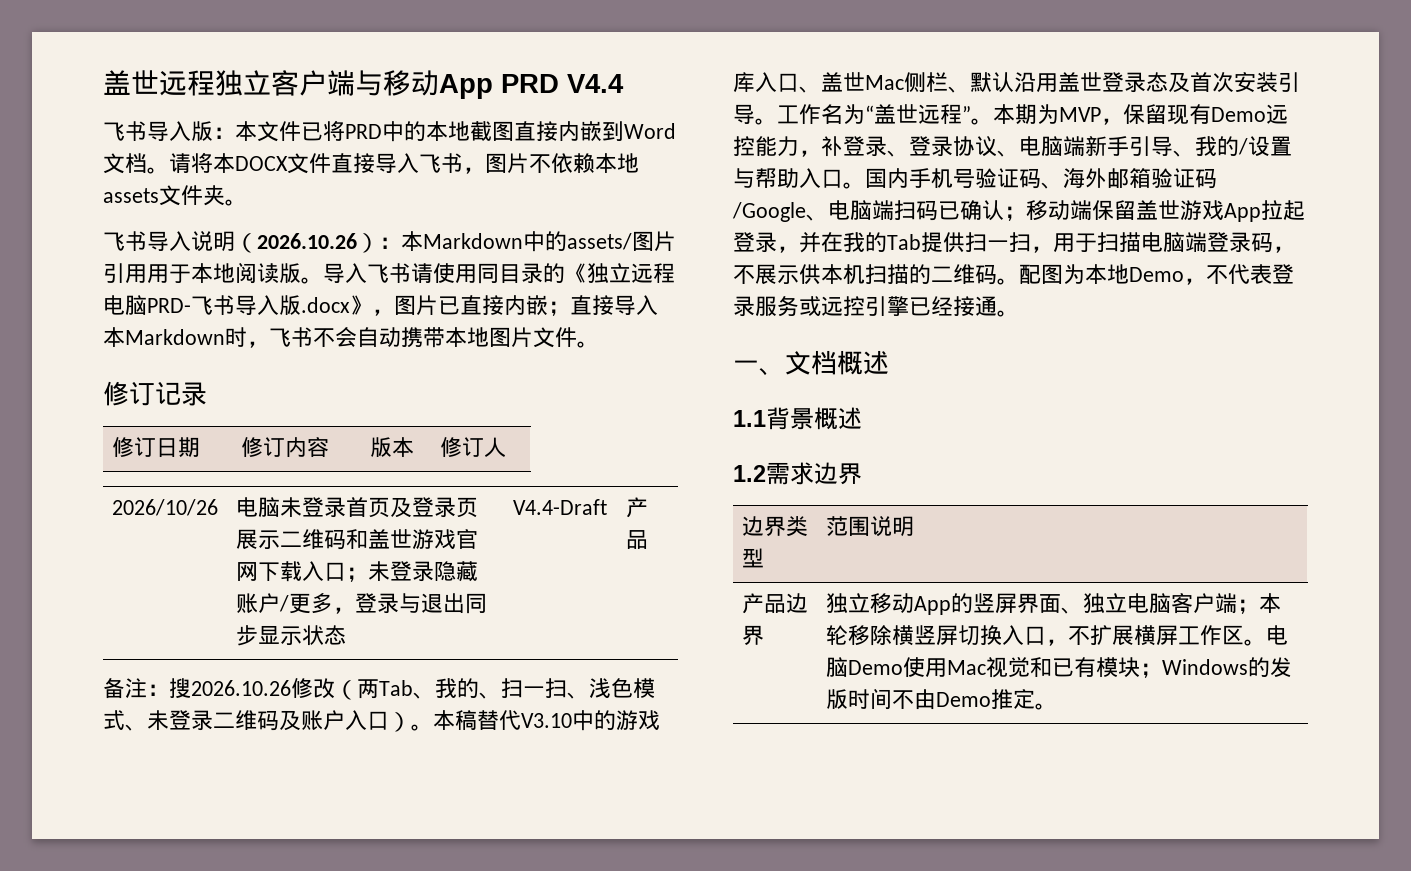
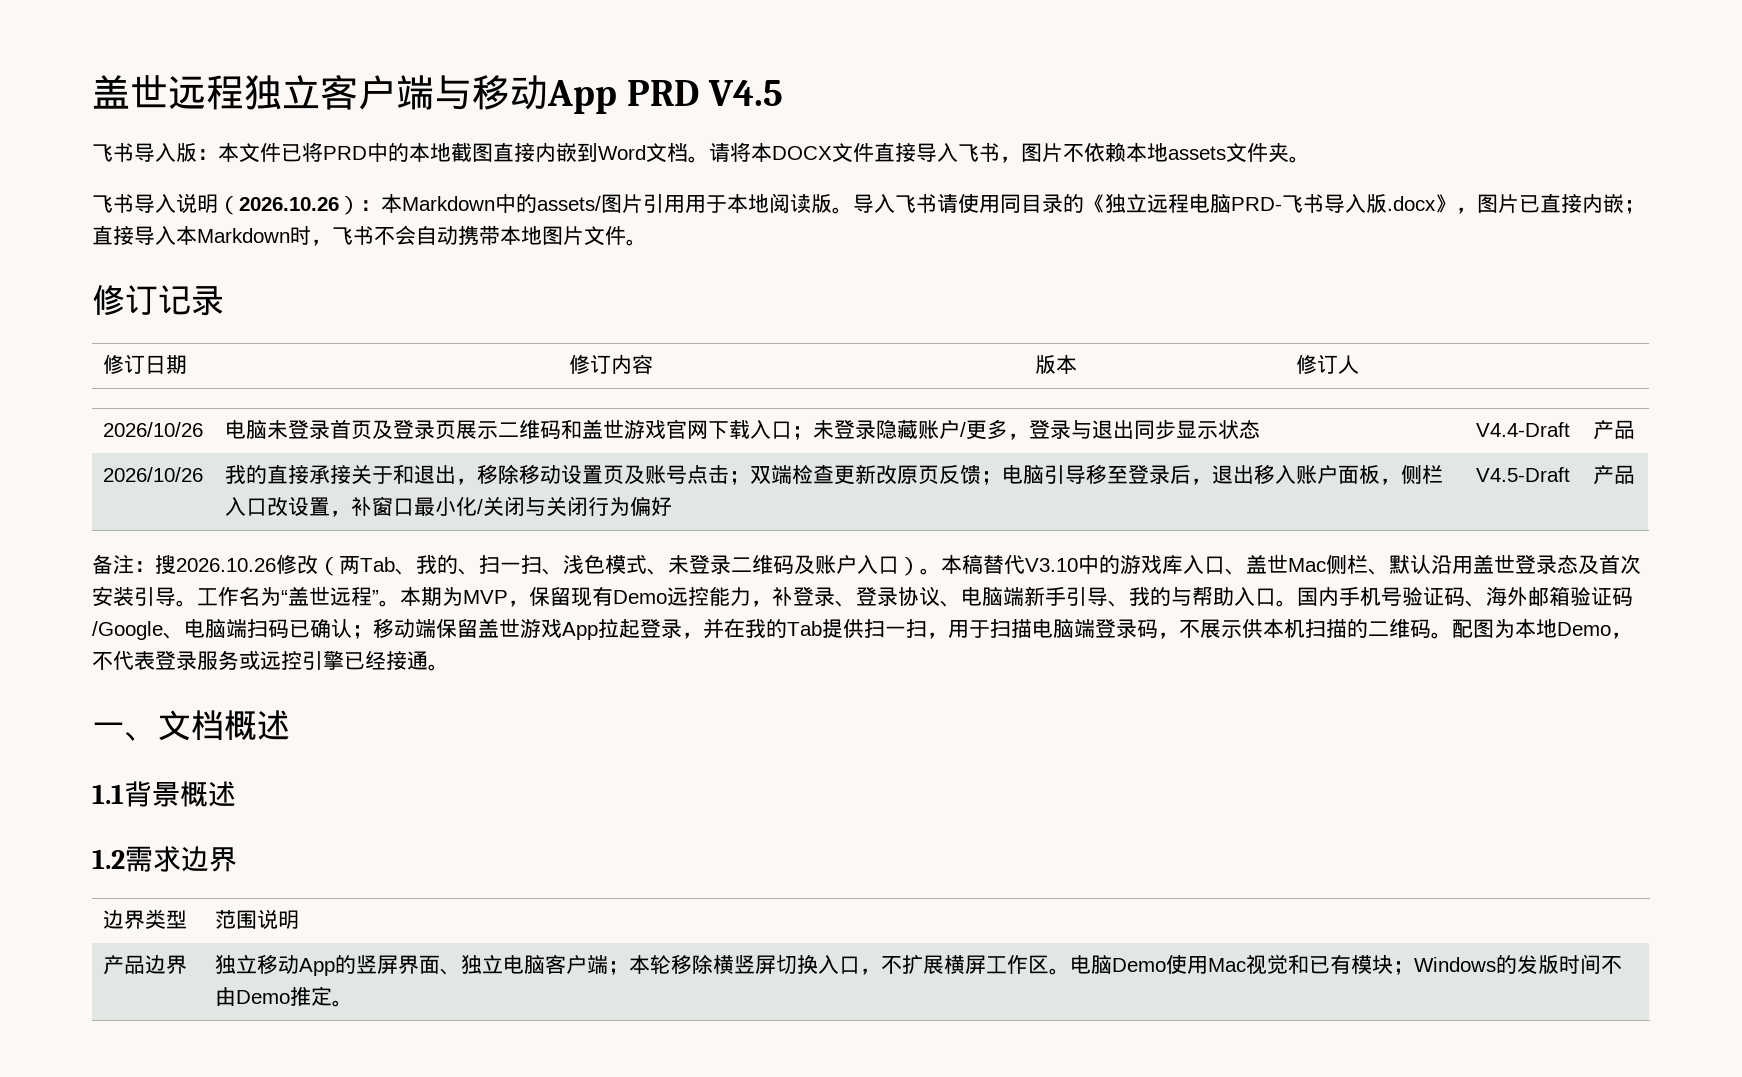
- 盖世远程独立客户端与移动App PRD V4.4
+ 盖世远程独立客户端与移动App PRD V4.5
+ 2026/10/26 | 我的直接承接关于和退出，移除移动设置页及账号点击；双端检查更新改原页反馈；电脑引导移至登录后，退出移入账户面板，侧栏入口改设置，补窗口最小化/关闭与关闭行为偏好 | V4.5-Draft | 产品
- 本期为MVP，保留现有Demo远控能力，补登录、登录协议、电脑端新手引导、我的/设置与帮助入口。
+ 本期为MVP，保留现有Demo远控能力，补登录、登录协议、电脑端新手引导、我的与帮助入口。

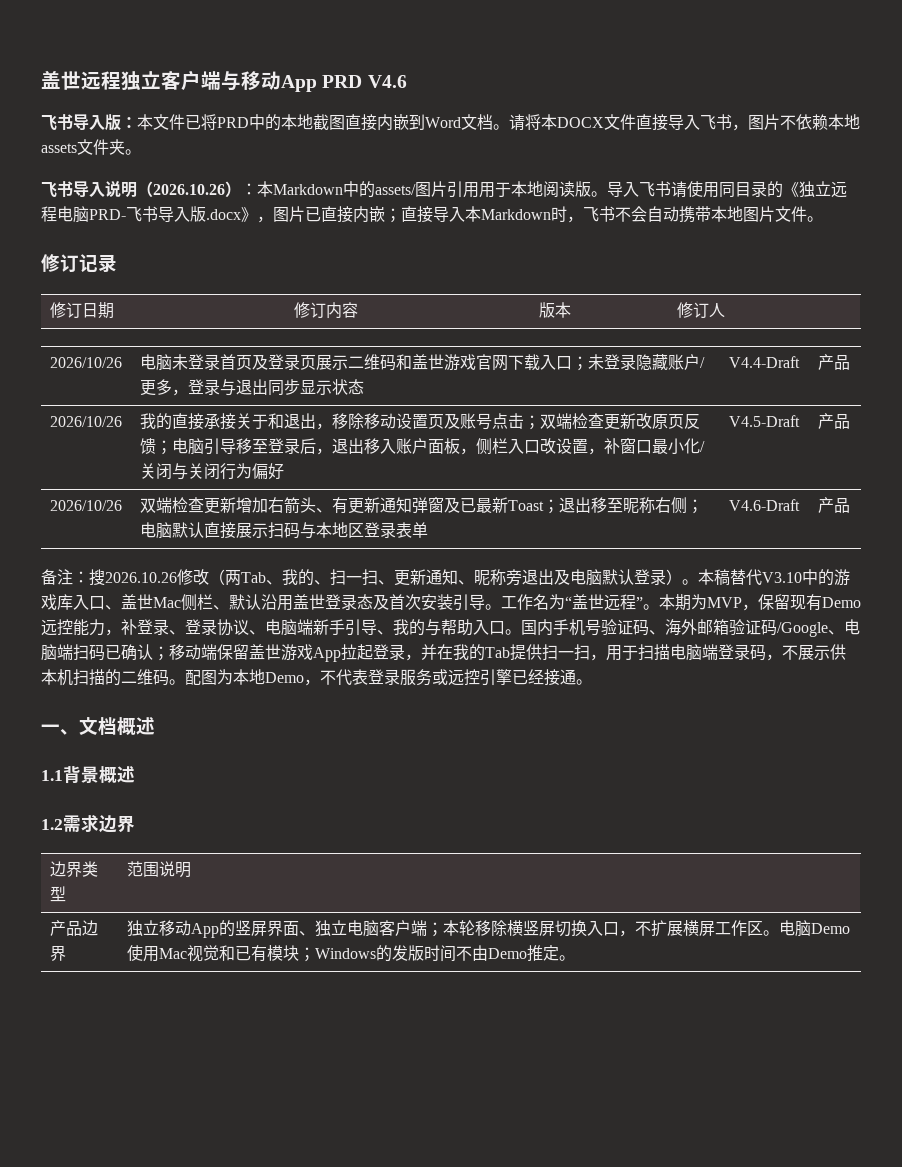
- 盖世远程独立客户端与移动App PRD V4.5
+ 盖世远程独立客户端与移动App PRD V4.6
+ 2026/10/26 | 双端检查更新增加右箭头、有更新通知弹窗及已最新Toast；退出移至昵称右侧；电脑默认直接展示扫码与本地区登录表单 | V4.6-Draft | 产品
- 备注：搜2026.10.26修改（两Tab、我的、扫一扫、浅色模式、未登录二维码及账户入口）。
+ 备注：搜2026.10.26修改（两Tab、我的、扫一扫、更新通知、昵称旁退出及电脑默认登录）。

